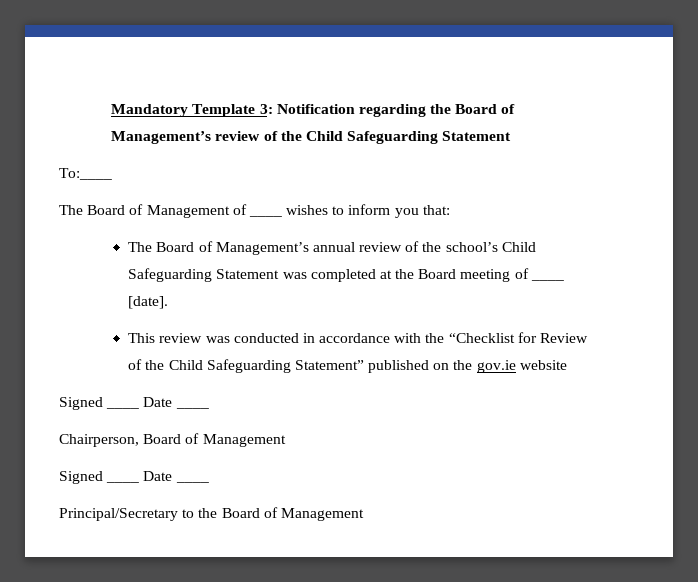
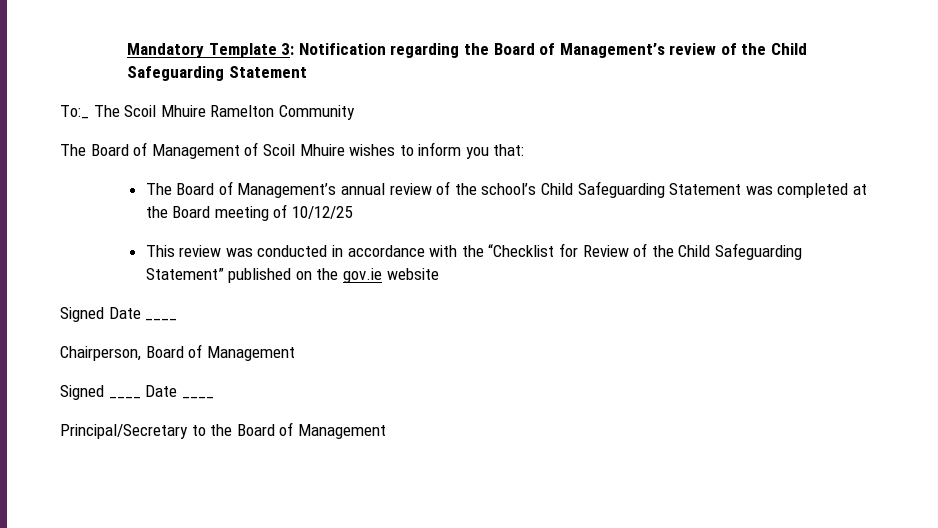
- To:____
+ To:_ The Scoil Mhuire Ramelton Community
- The Board of Management of ____ wishes to inform you that:
+ The Board of Management of Scoil Mhuire wishes to inform you that:
- The Board of Management’s annual review of the school’s Child Safeguarding Statement was completed at the Board meeting of ____ [date].
+ The Board of Management’s annual review of the school’s Child Safeguarding Statement was completed at the Board meeting of 10/12/25
  This review was conducted in accordance with the “Checklist for Review of the Child Safeguarding Statement” published on the gov.ie website
- Signed ____ Date ____
+ Signed Date ____

